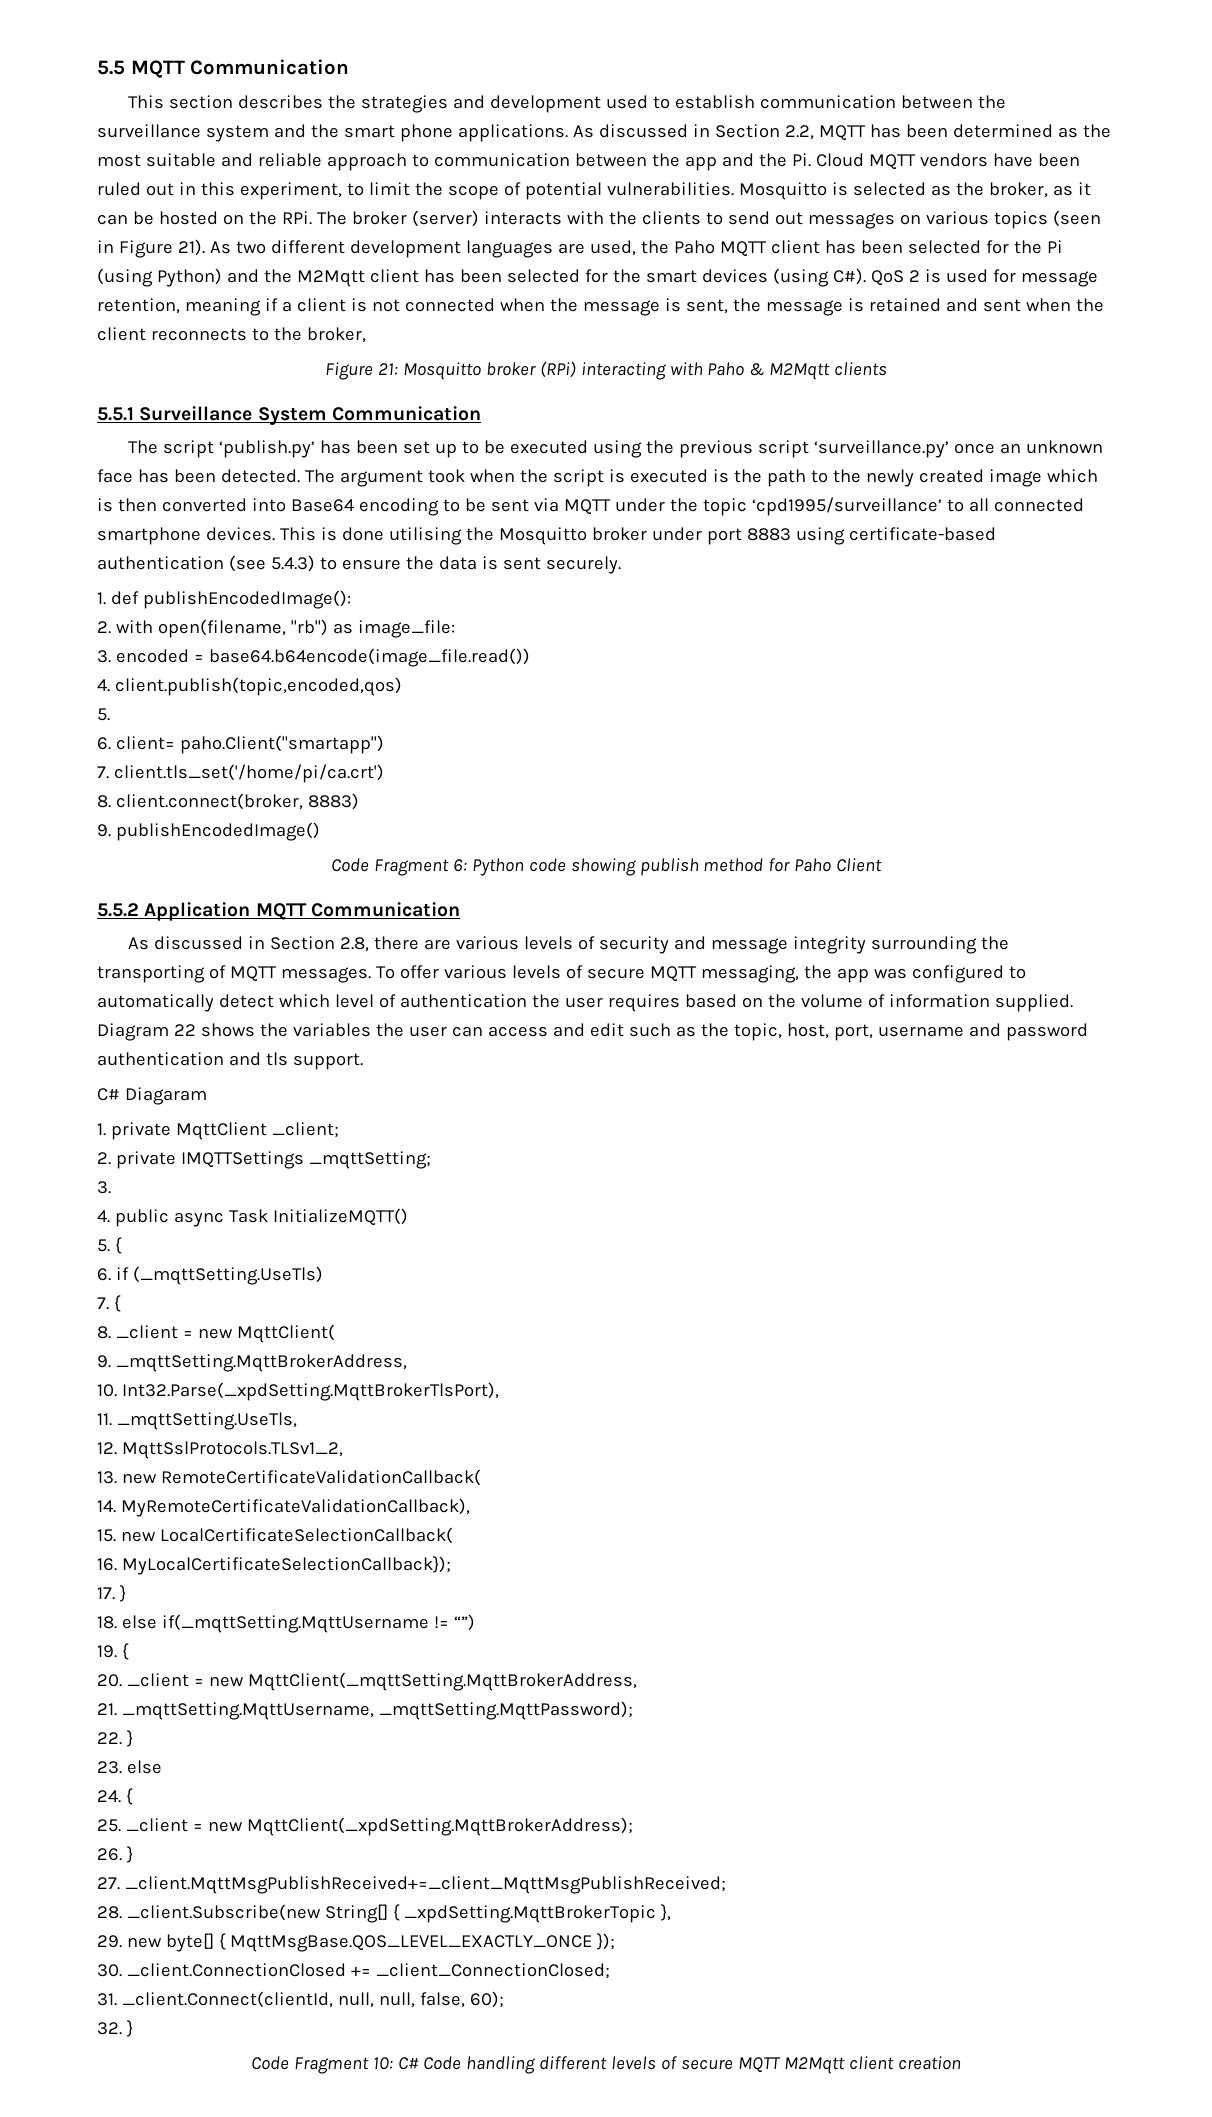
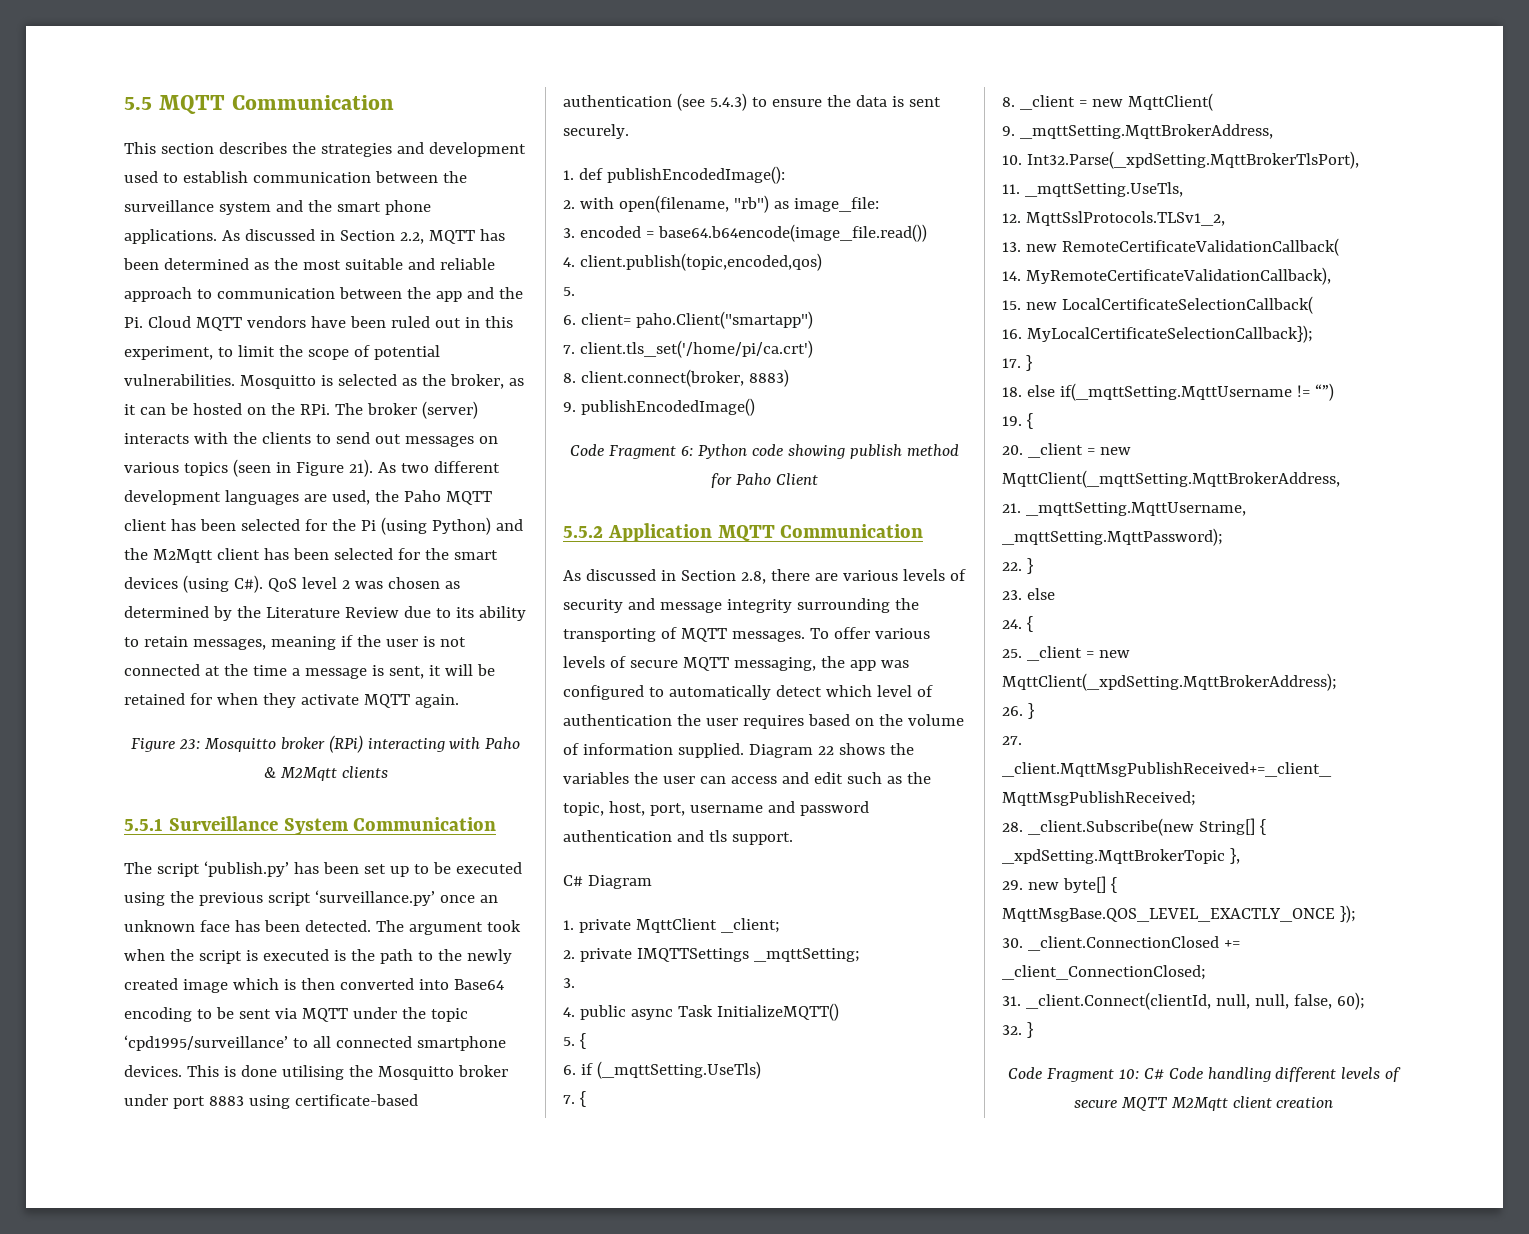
- As two different development languages are used, the Paho MQTT client has been selected for the Pi (using Python) and the M2Mqtt client has been selected for the smart devices (using C#). QoS 2 is used for message retention, meaning if a client is not connected when the message is sent, the message is retained and sent when the client reconnects to the broker,
- Figure 21: Mosquitto broker (RPi) interacting with Paho & M2Mqtt clients
+ As two different development languages are used, the Paho MQTT client has been selected for the Pi (using Python) and the M2Mqtt client has been selected for the smart devices (using C#). QoS level 2 was chosen as determined by the Literature Review due to its ability to retain messages, meaning if the user is not connected at the time a message is sent, it will be retained for when they activate MQTT again.
+ Figure 23: Mosquitto broker (RPi) interacting with Paho & M2Mqtt clients
- C# Diagaram
+ C# Diagram

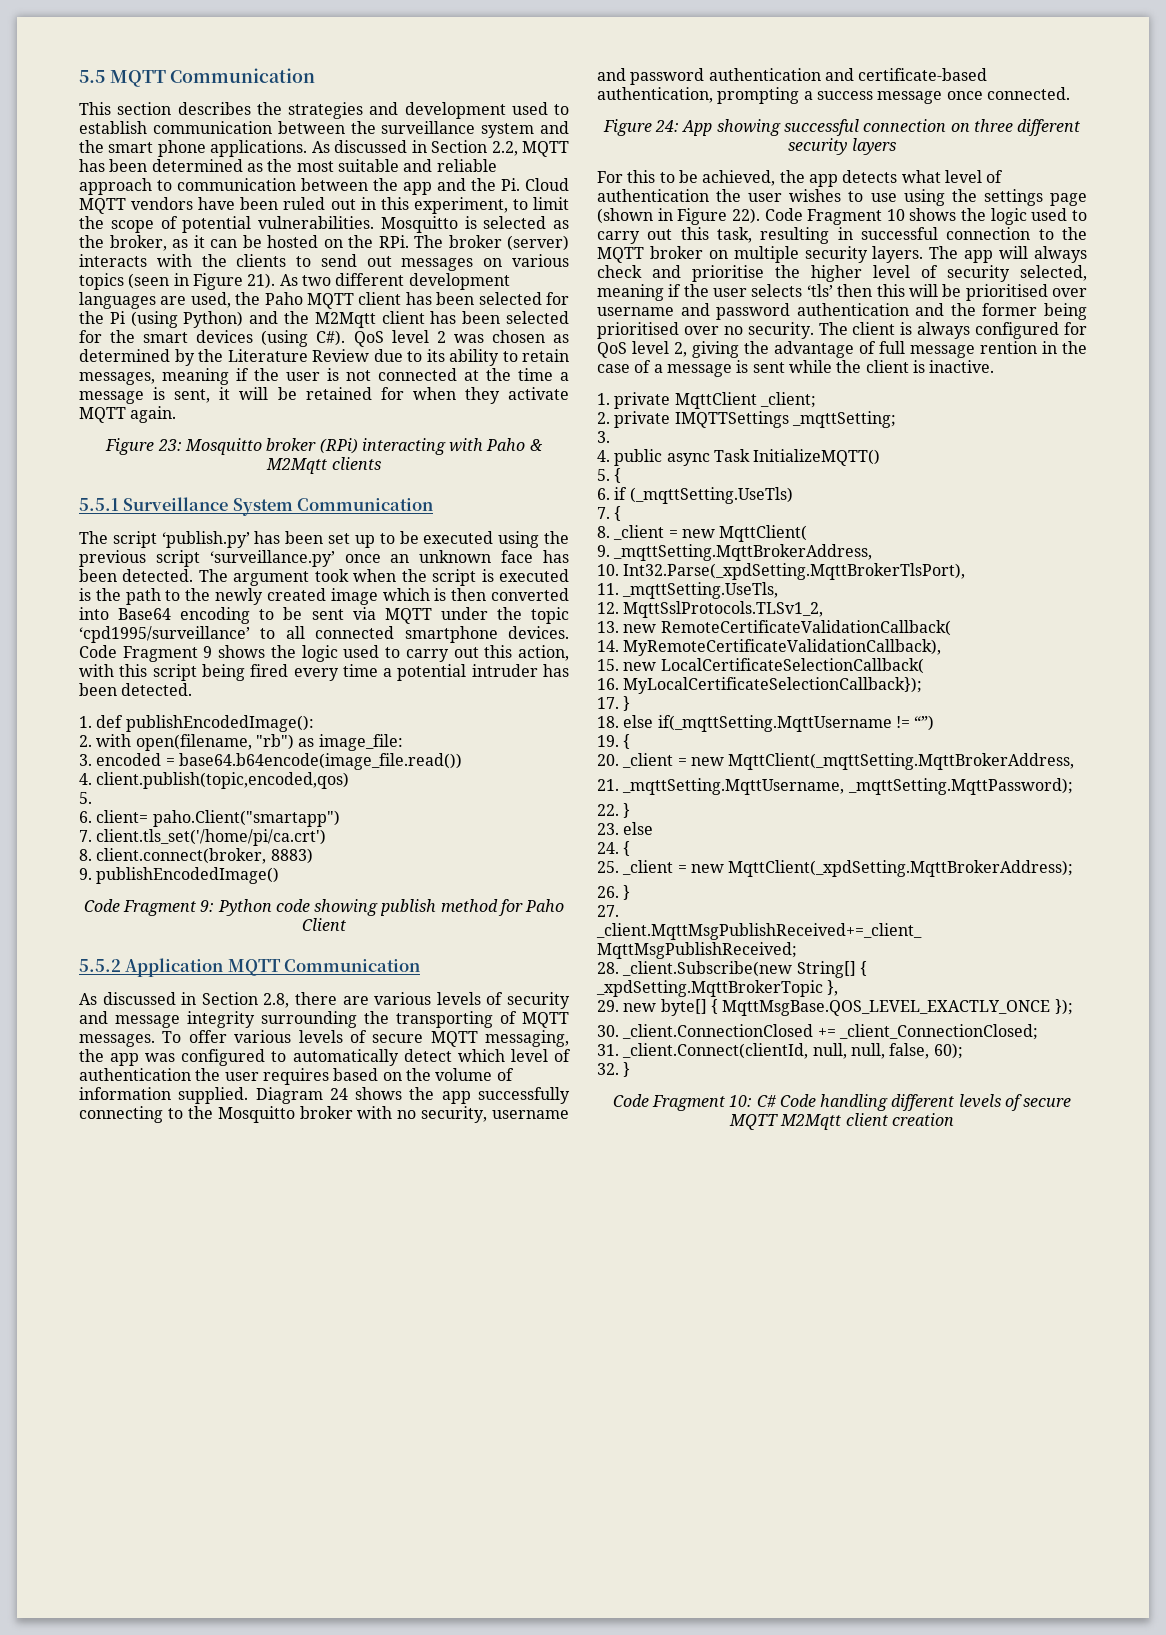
- This is done utilising the Mosquitto broker under port 8883 using certificate-based authentication (see 5.4.3) to ensure the data is sent securely.
+ Code Fragment 9 shows the logic used to carry out this action, with this script being fired every time a potential intruder has been detected.
- Code Fragment 6: Python code showing publish method for Paho Client
+ Code Fragment 9: Python code showing publish method for Paho Client
- Diagram 22 shows the variables the user can access and edit such as the topic, host, port, username and password authentication and tls support.
- C# Diagram
+ Diagram 24 shows the app successfully connecting to the Mosquitto broker with no security, username and password authentication and certificate-based authentication, prompting a success message once connected.
+ Figure 24: App showing successful connection on three different security layers
+ For this to be achieved, the app detects what level of authentication the user wishes to use using the settings page (shown in Figure 22). Code Fragment 10 shows the logic used to carry out this task, resulting in successful connection to the MQTT broker on multiple security layers. The app will always check and prioritise the higher level of security selected, meaning if the user selects ‘tls’ then this will be prioritised over username and password authentication and the former being prioritised over no security. The client is always configured for QoS level 2, giving the advantage of full message rention in the case of a message is sent while the client is inactive.

